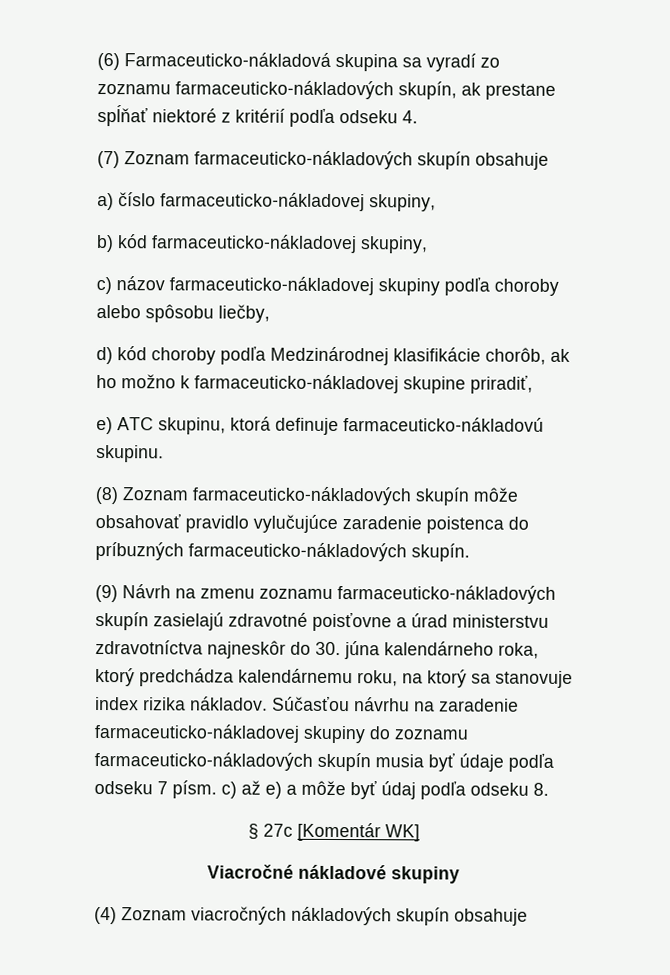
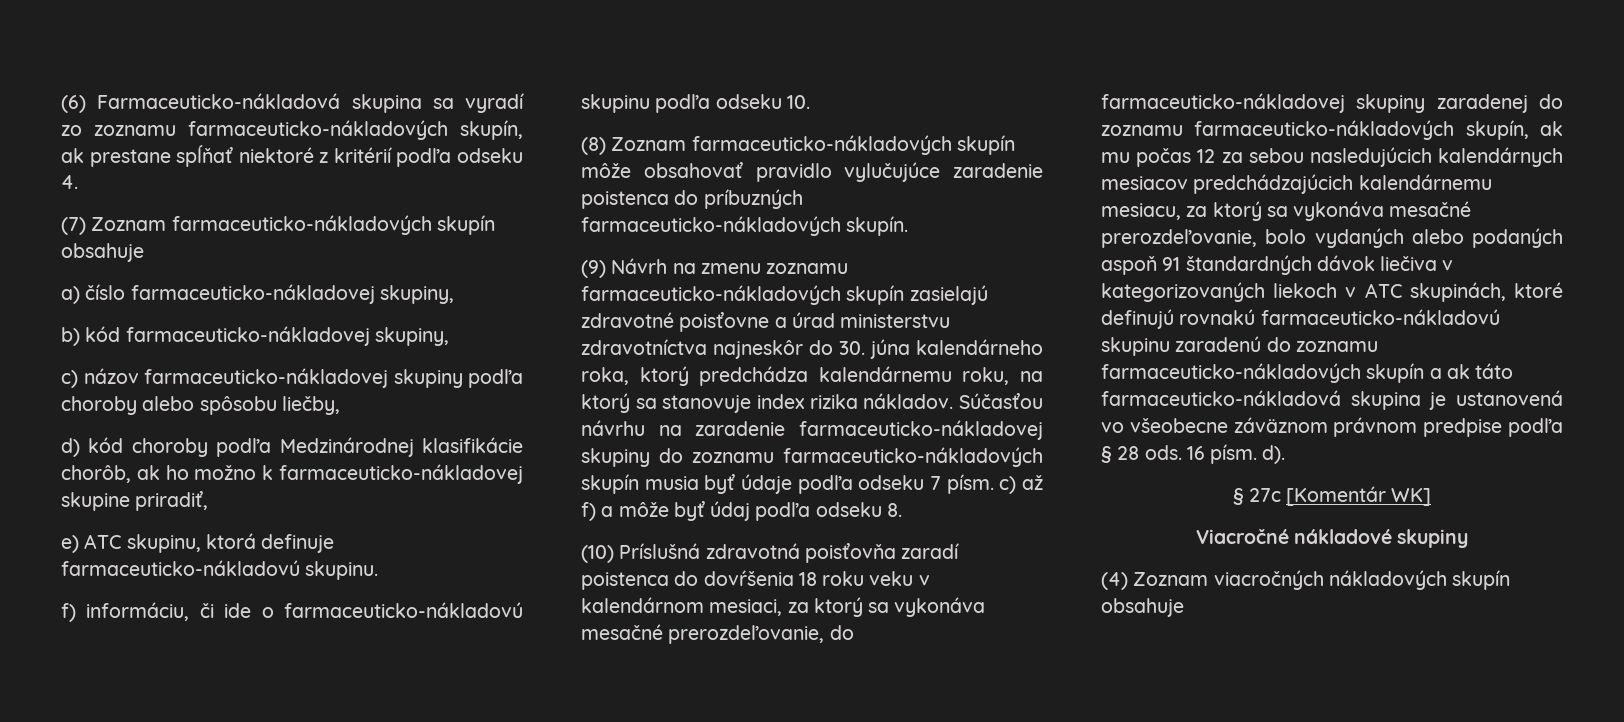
+ f) informáciu, či ide o farmaceuticko-nákladovú skupinu podľa odseku 10.
- Súčasťou návrhu na zaradenie farmaceuticko-nákladovej skupiny do zoznamu farmaceuticko-nákladových skupín musia byť údaje podľa odseku 7 písm. c) až e) a môže byť údaj podľa odseku 8.
+ Súčasťou návrhu na zaradenie farmaceuticko-nákladovej skupiny do zoznamu farmaceuticko-nákladových skupín musia byť údaje podľa odseku 7 písm. c) až f) a môže byť údaj podľa odseku 8.
+ (10) Príslušná zdravotná poisťovňa zaradí poistenca do dovŕšenia 18 roku veku v kalendárnom mesiaci, za ktorý sa vykonáva mesačné prerozdeľovanie, do farmaceuticko-nákladovej skupiny zaradenej do zoznamu farmaceuticko-nákladových skupín, ak mu počas 12 za sebou nasledujúcich kalendárnych mesiacov predchádzajúcich kalendárnemu mesiacu, za ktorý sa vykonáva mesačné prerozdeľovanie, bolo vydaných alebo podaných aspoň 91 štandardných dávok liečiva v kategorizovaných liekoch v ATC skupinách, ktoré definujú rovnakú farmaceuticko-nákladovú skupinu zaradenú do zoznamu farmaceuticko-nákladových skupín a ak táto farmaceuticko-nákladová skupina je ustanovená vo všeobecne záväznom právnom predpise podľa § 28 ods. 16 písm. d).

